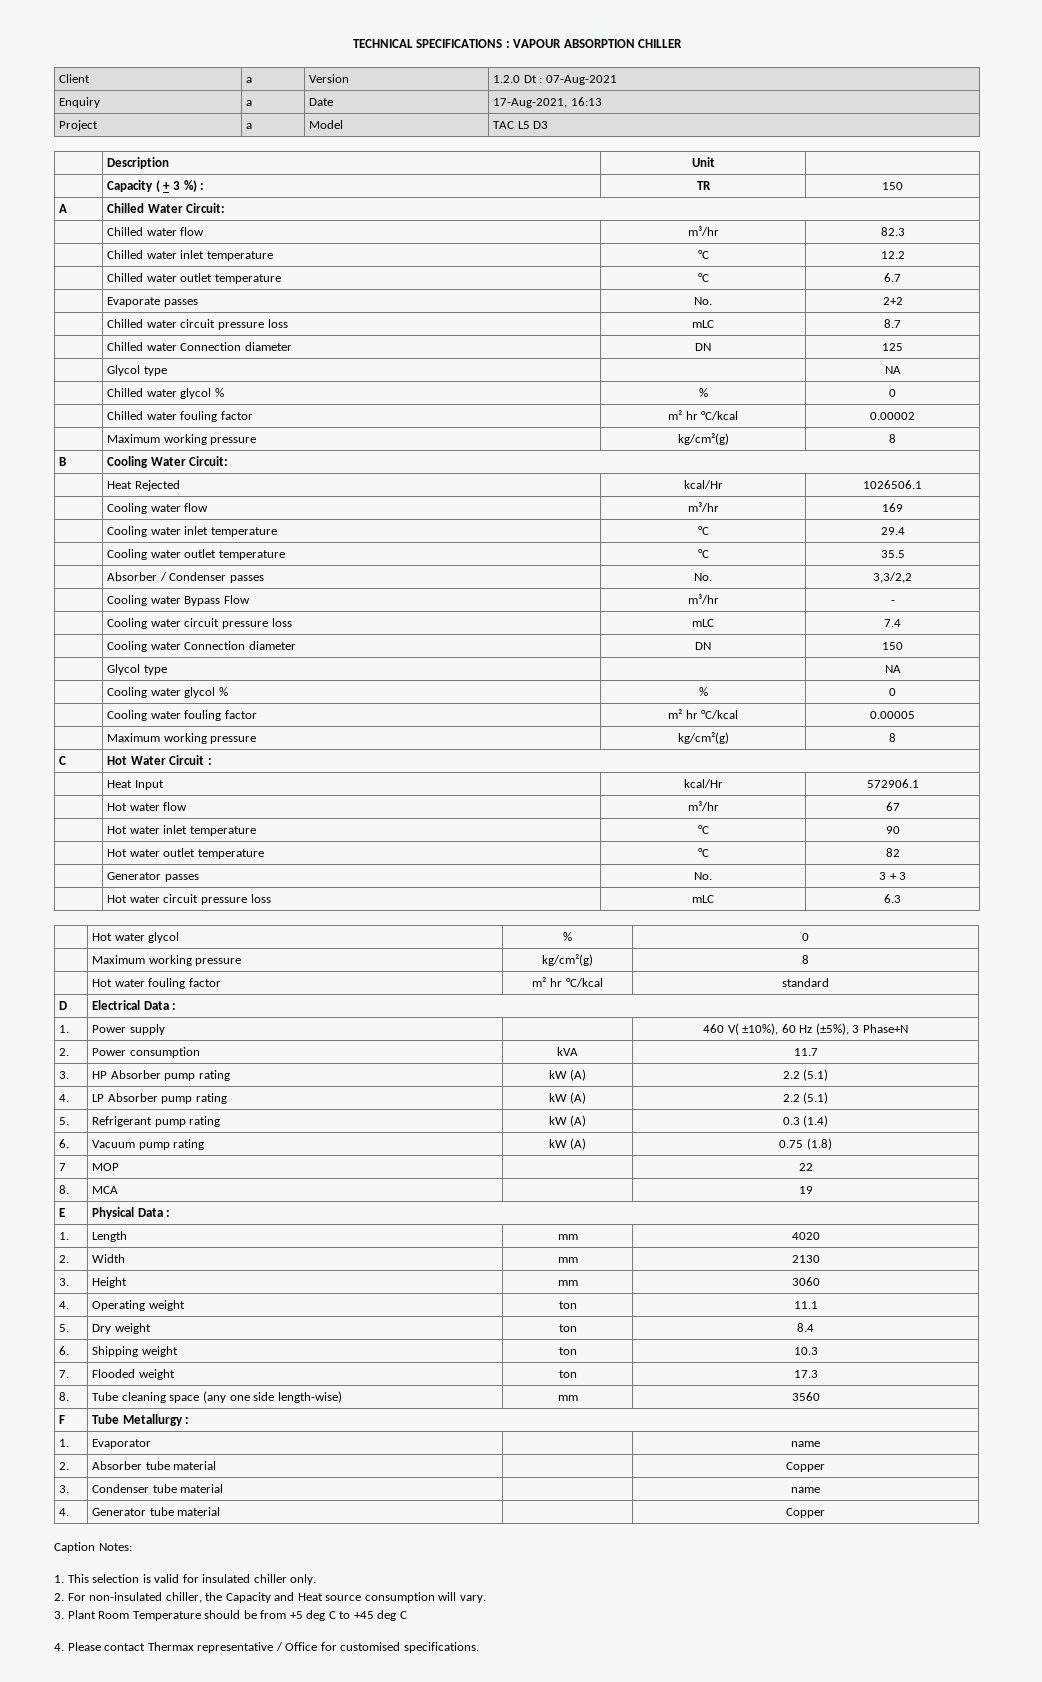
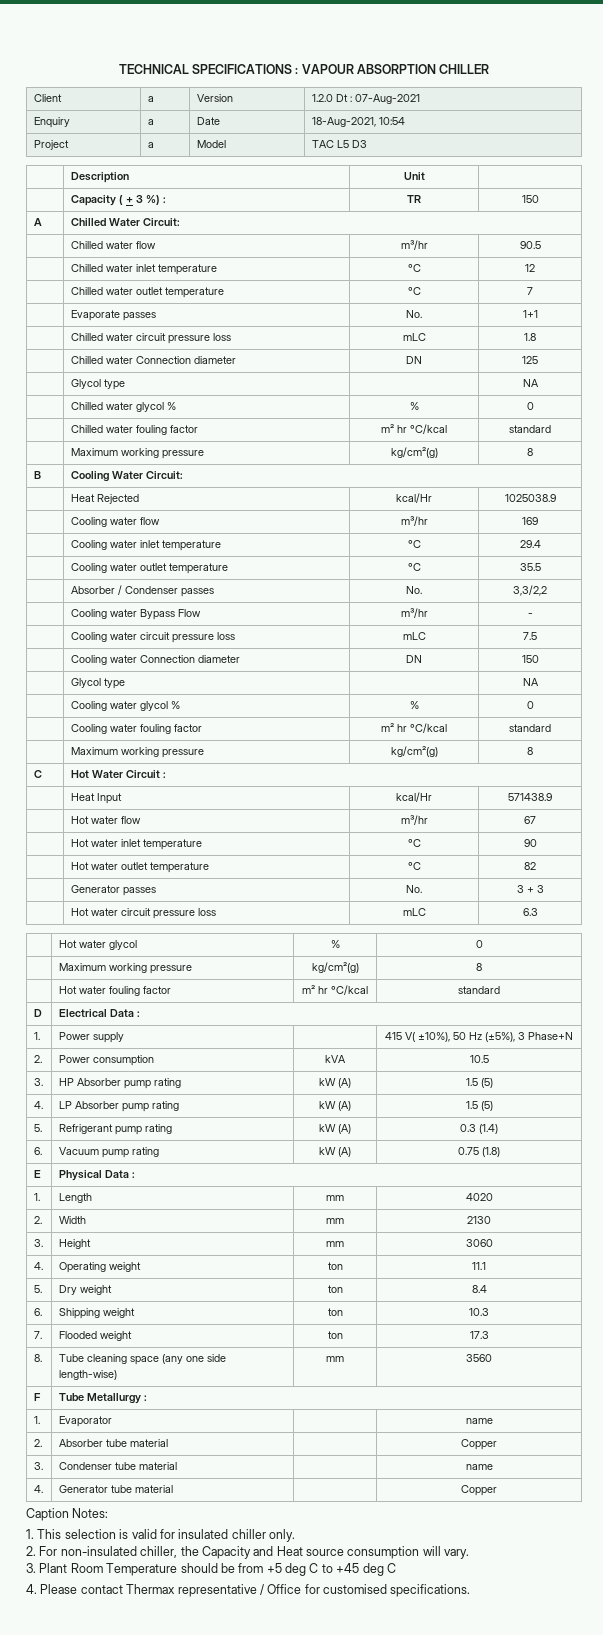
- Enquiry | a | Date | 17-Aug-2021, 16:13
+ Enquiry | a | Date | 18-Aug-2021, 10:54
- | Chilled water flow | m³/hr | 82.3
+ | Chilled water flow | m³/hr | 90.5
- | Chilled water inlet temperature | °C | 12.2
+ | Chilled water inlet temperature | °C | 12
- | Chilled water outlet temperature | °C | 6.7
+ | Chilled water outlet temperature | °C | 7
- | Evaporate passes | No. | 2+2
+ | Evaporate passes | No. | 1+1
- | Chilled water circuit pressure loss | mLC | 8.7
+ | Chilled water circuit pressure loss | mLC | 1.8
- | Chilled water fouling factor | m² hr °C/kcal | 0.00002
+ | Chilled water fouling factor | m² hr °C/kcal | standard
- | Heat Rejected | kcal/Hr | 1026506.1
+ | Heat Rejected | kcal/Hr | 1025038.9
- | Cooling water circuit pressure loss | mLC | 7.4
+ | Cooling water circuit pressure loss | mLC | 7.5
- | Cooling water fouling factor | m² hr °C/kcal | 0.00005
+ | Cooling water fouling factor | m² hr °C/kcal | standard
- | Heat Input | kcal/Hr | 572906.1
+ | Heat Input | kcal/Hr | 571438.9
- 1. | Power supply | | 460 V( ±10%), 60 Hz (±5%), 3 Phase+N
+ 1. | Power supply | | 415 V( ±10%), 50 Hz (±5%), 3 Phase+N
- 2. | Power consumption | kVA | 11.7
+ 2. | Power consumption | kVA | 10.5
- 3. | HP Absorber pump rating | kW (A) | 2.2 (5.1)
+ 3. | HP Absorber pump rating | kW (A) | 1.5 (5)
- 4. | LP Absorber pump rating | kW (A) | 2.2 (5.1)
+ 4. | LP Absorber pump rating | kW (A) | 1.5 (5)
- 7 | MOP | | 22
- 8. | MCA | | 19

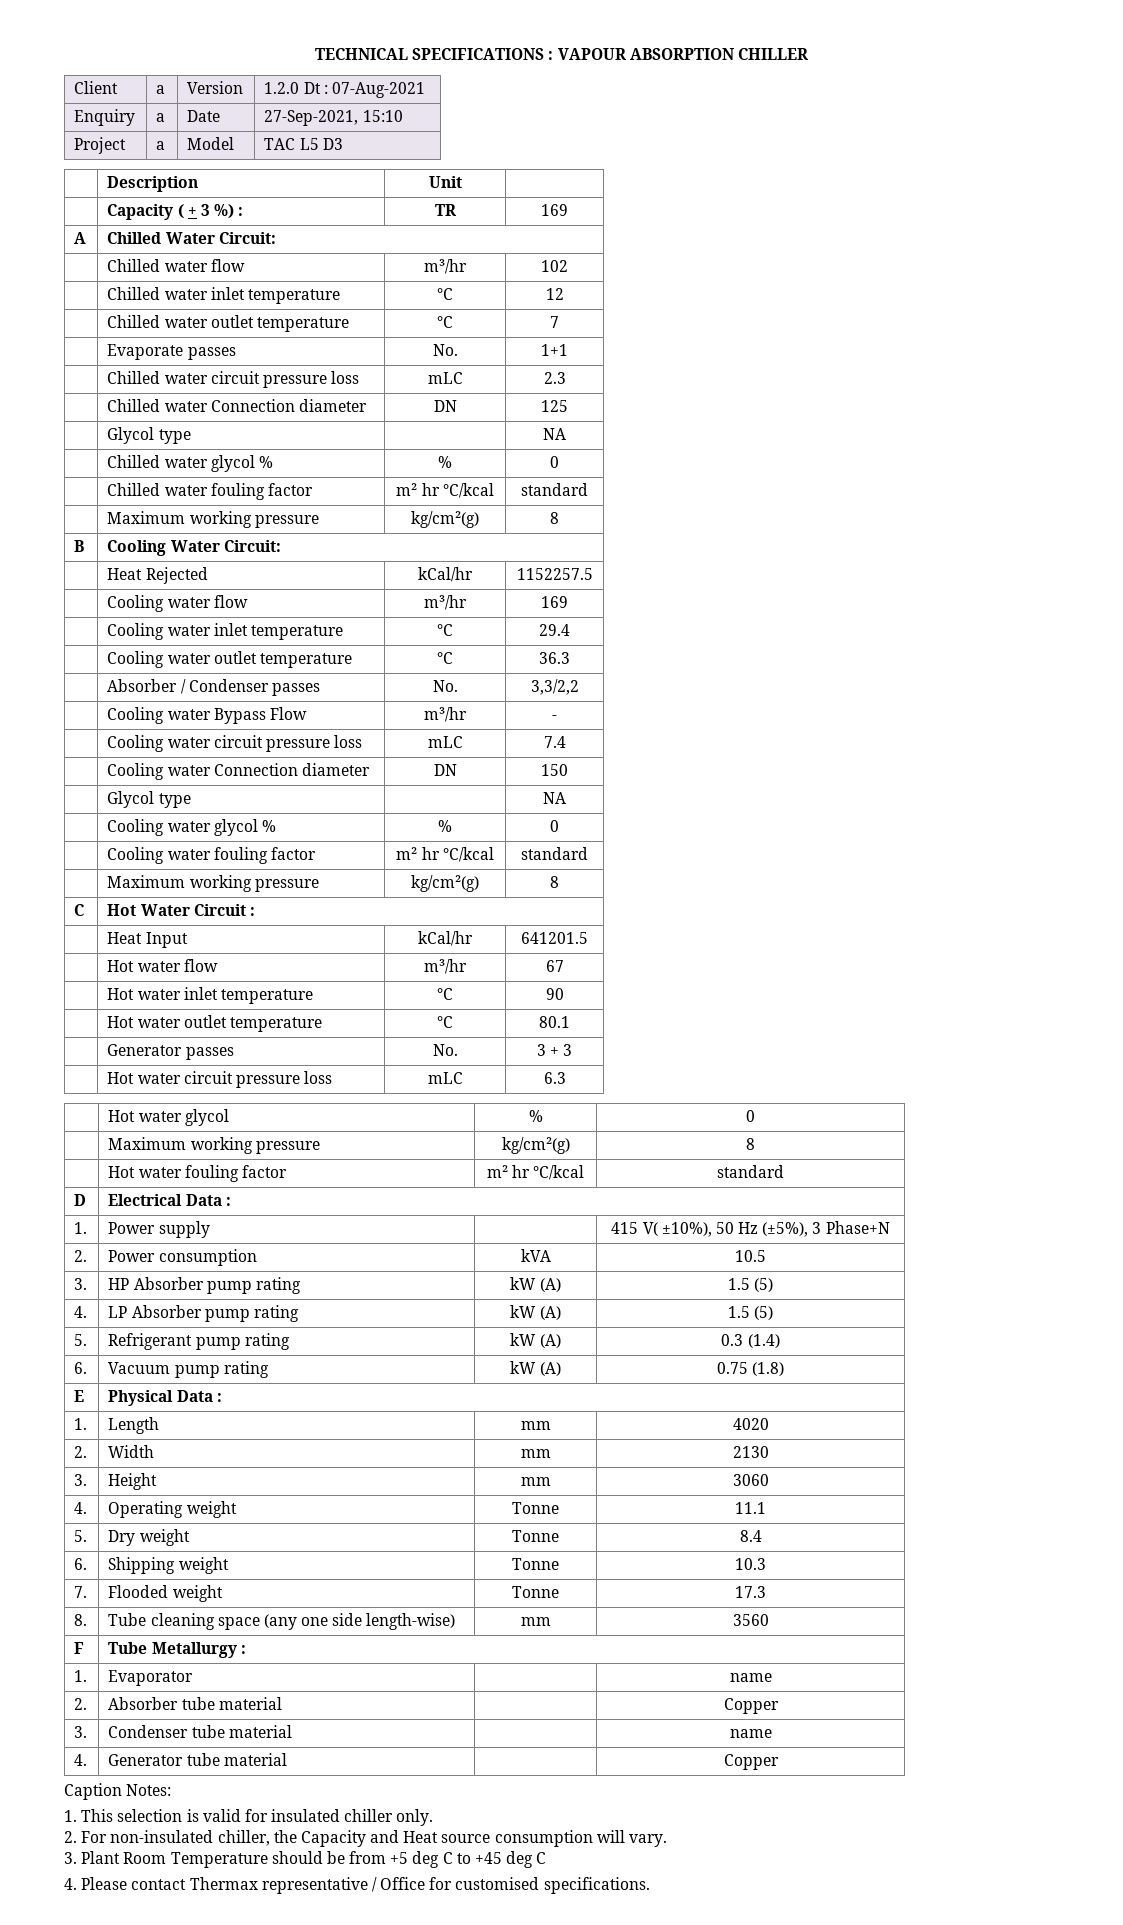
- Enquiry | a | Date | 18-Aug-2021, 10:54
+ Enquiry | a | Date | 27-Sep-2021, 15:10
- | Capacity ( + 3 %) : | TR | 150
+ | Capacity ( + 3 %) : | TR | 169
- | Chilled water flow | m³/hr | 90.5
+ | Chilled water flow | m³/hr | 102
- | Chilled water circuit pressure loss | mLC | 1.8
+ | Chilled water circuit pressure loss | mLC | 2.3
- | Heat Rejected | kcal/Hr | 1025038.9
+ | Heat Rejected | kCal/hr | 1152257.5
- | Cooling water outlet temperature | °C | 35.5
+ | Cooling water outlet temperature | °C | 36.3
- | Cooling water circuit pressure loss | mLC | 7.5
+ | Cooling water circuit pressure loss | mLC | 7.4
- | Heat Input | kcal/Hr | 571438.9
+ | Heat Input | kCal/hr | 641201.5
- | Hot water outlet temperature | °C | 82
+ | Hot water outlet temperature | °C | 80.1
- 4. | Operating weight | ton | 11.1
+ 4. | Operating weight | Tonne | 11.1
- 5. | Dry weight | ton | 8.4
+ 5. | Dry weight | Tonne | 8.4
- 6. | Shipping weight | ton | 10.3
+ 6. | Shipping weight | Tonne | 10.3
- 7. | Flooded weight | ton | 17.3
+ 7. | Flooded weight | Tonne | 17.3

